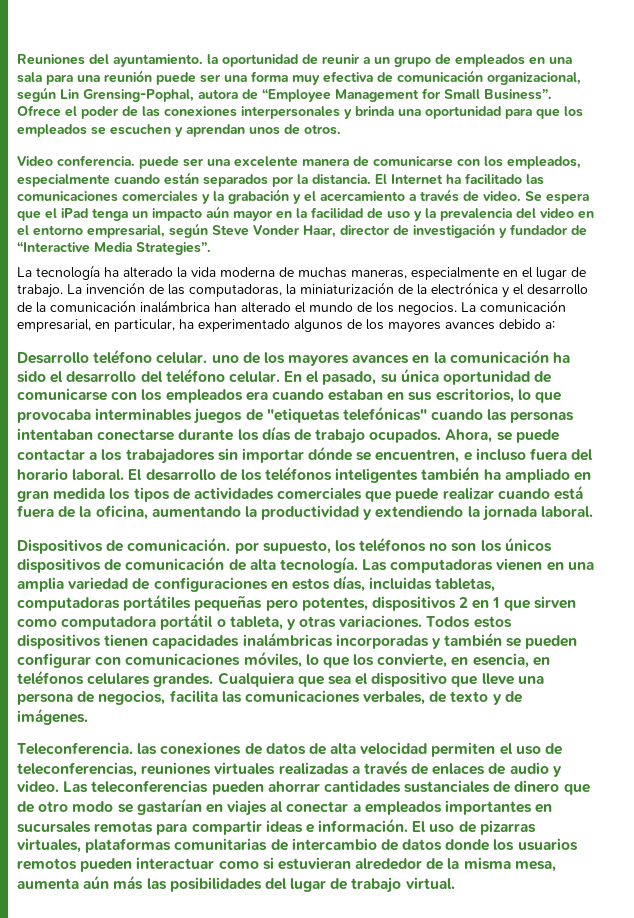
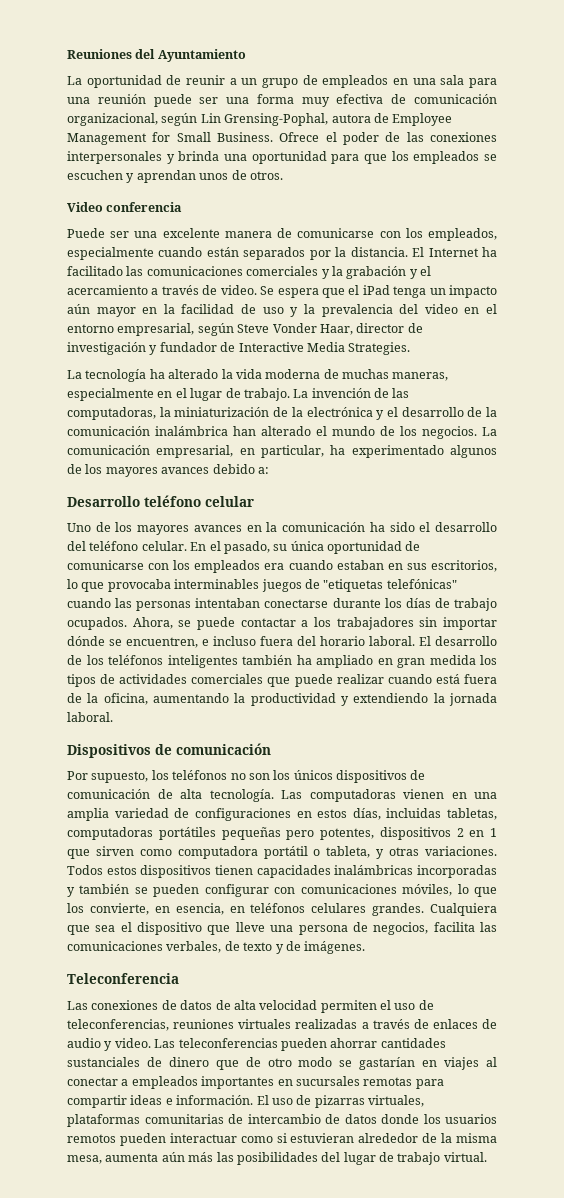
- Reuniones del ayuntamiento. la oportunidad de reunir a un grupo de empleados en una sala para una reunión puede ser una forma muy efectiva de comunicación organizacional, según Lin Grensing-Pophal, autora de “Employee Management for Small Business”.
+ Reuniones del Ayuntamiento
+ La oportunidad de reunir a un grupo de empleados en una sala para una reunión puede ser una forma muy efectiva de comunicación organizacional, según Lin Grensing-Pophal, autora de Employee Management for Small Business.
- Video conferencia. puede ser una excelente manera de comunicarse con los empleados, especialmente cuando están separados por la distancia.
+ Video conferencia
+ Puede ser una excelente manera de comunicarse con los empleados, especialmente cuando están separados por la distancia.
- Se espera que el iPad tenga un impacto aún mayor en la facilidad de uso y la prevalencia del video en el entorno empresarial, según Steve Vonder Haar, director de investigación y fundador de “Interactive Media Strategies”.
+ Se espera que el iPad tenga un impacto aún mayor en la facilidad de uso y la prevalencia del video en el entorno empresarial, según Steve Vonder Haar, director de investigación y fundador de Interactive Media Strategies.
- Desarrollo teléfono celular. uno de los mayores avances en la comunicación ha sido el desarrollo del teléfono celular.
+ Desarrollo teléfono celular
+ Uno de los mayores avances en la comunicación ha sido el desarrollo del teléfono celular.
- Dispositivos de comunicación. por supuesto, los teléfonos no son los únicos dispositivos de comunicación de alta tecnología.
+ Dispositivos de comunicación
+ Por supuesto, los teléfonos no son los únicos dispositivos de comunicación de alta tecnología.
- Teleconferencia. las conexiones de datos de alta velocidad permiten el uso de teleconferencias, reuniones virtuales realizadas a través de enlaces de audio y video.
+ Teleconferencia
+ Las conexiones de datos de alta velocidad permiten el uso de teleconferencias, reuniones virtuales realizadas a través de enlaces de audio y video.

